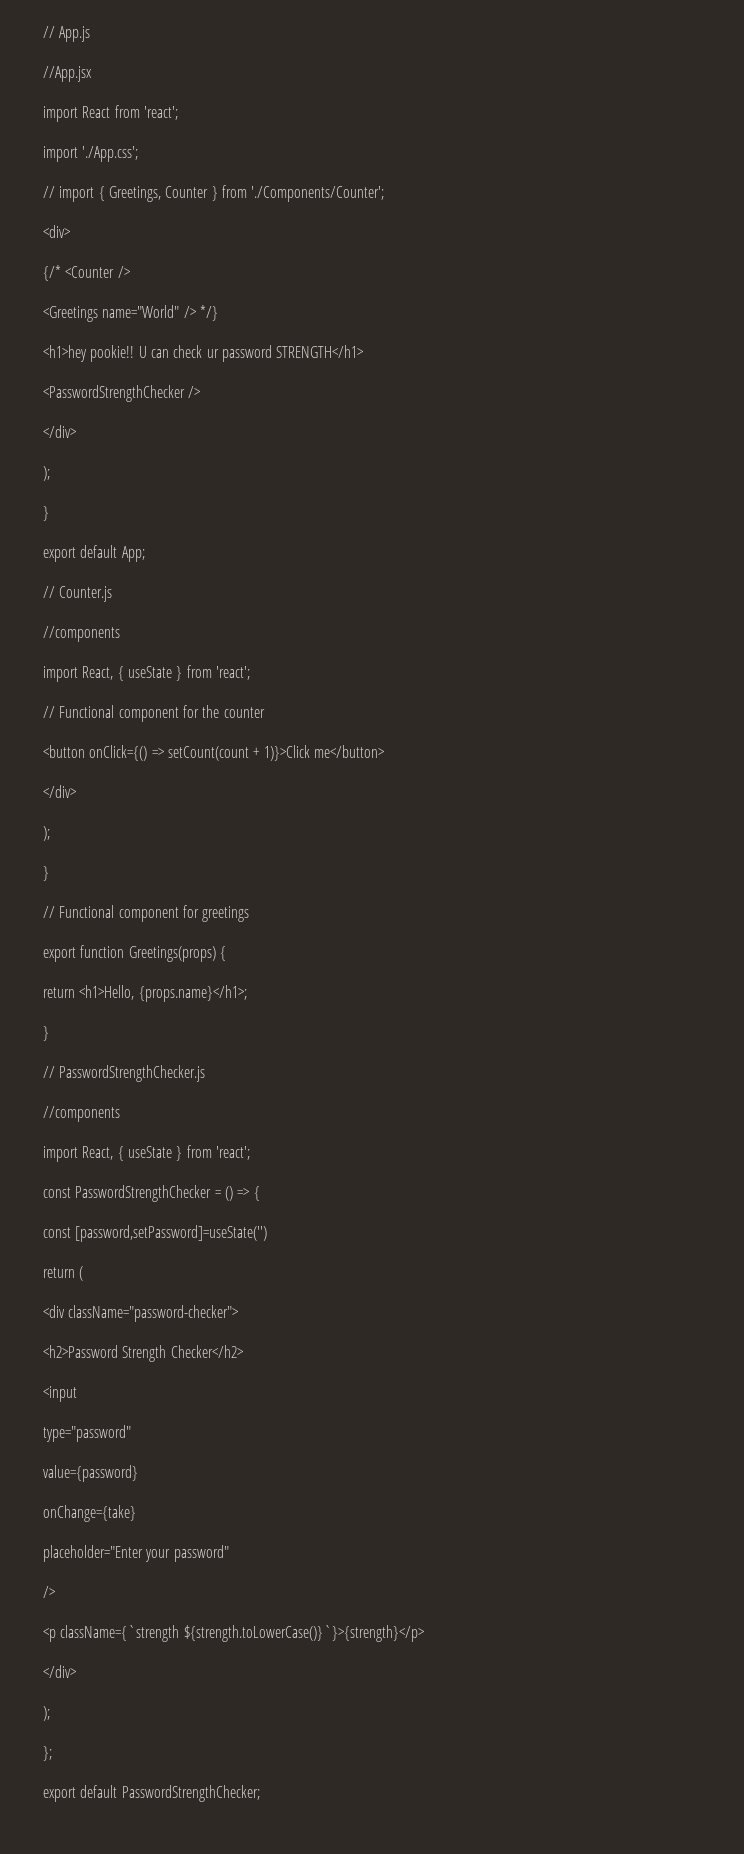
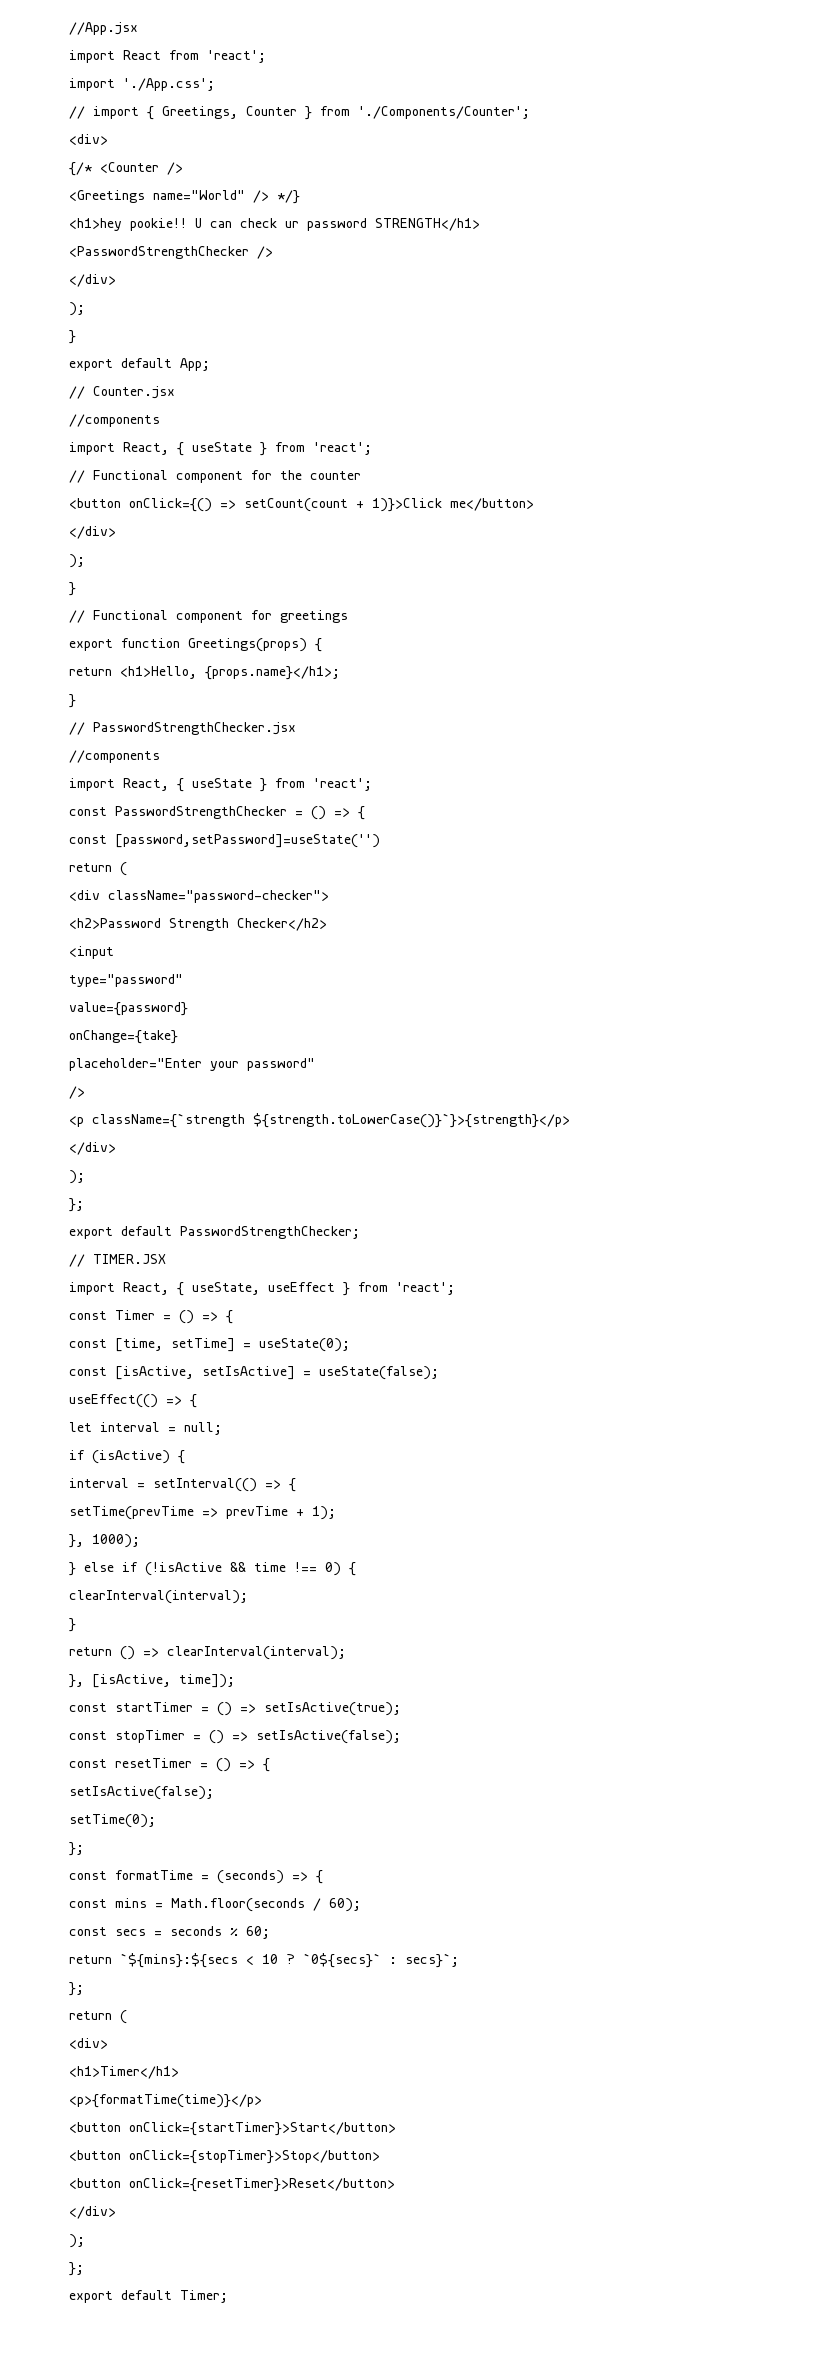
- // App.js
- // Counter.js
+ // Counter.jsx
- // PasswordStrengthChecker.js
+ // PasswordStrengthChecker.jsx
+ // TIMER.JSX
+ import React, { useState, useEffect } from 'react';
+ const Timer = () => {
+ const [time, setTime] = useState(0);
+ const [isActive, setIsActive] = useState(false);
+ useEffect(() => {
+ let interval = null;
+ if (isActive) {
+ interval = setInterval(() => {
+ setTime(prevTime => prevTime + 1);
+ }, 1000);
+ } else if (!isActive && time !== 0) {
+ clearInterval(interval);
+ }
+ return () => clearInterval(interval);
+ }, [isActive, time]);
+ const startTimer = () => setIsActive(true);
+ const stopTimer = () => setIsActive(false);
+ const resetTimer = () => {
+ setIsActive(false);
+ setTime(0);
+ };
+ const formatTime = (seconds) => {
+ const mins = Math.floor(seconds / 60);
+ const secs = seconds % 60;
+ return `${mins}:${secs < 10 ? `0${secs}` : secs}`;
+ };
+ return (
+ <div>
+ <h1>Timer</h1>
+ <p>{formatTime(time)}</p>
+ <button onClick={startTimer}>Start</button>
+ <button onClick={stopTimer}>Stop</button>
+ <button onClick={resetTimer}>Reset</button>
+ </div>
+ );
+ };
+ export default Timer;

